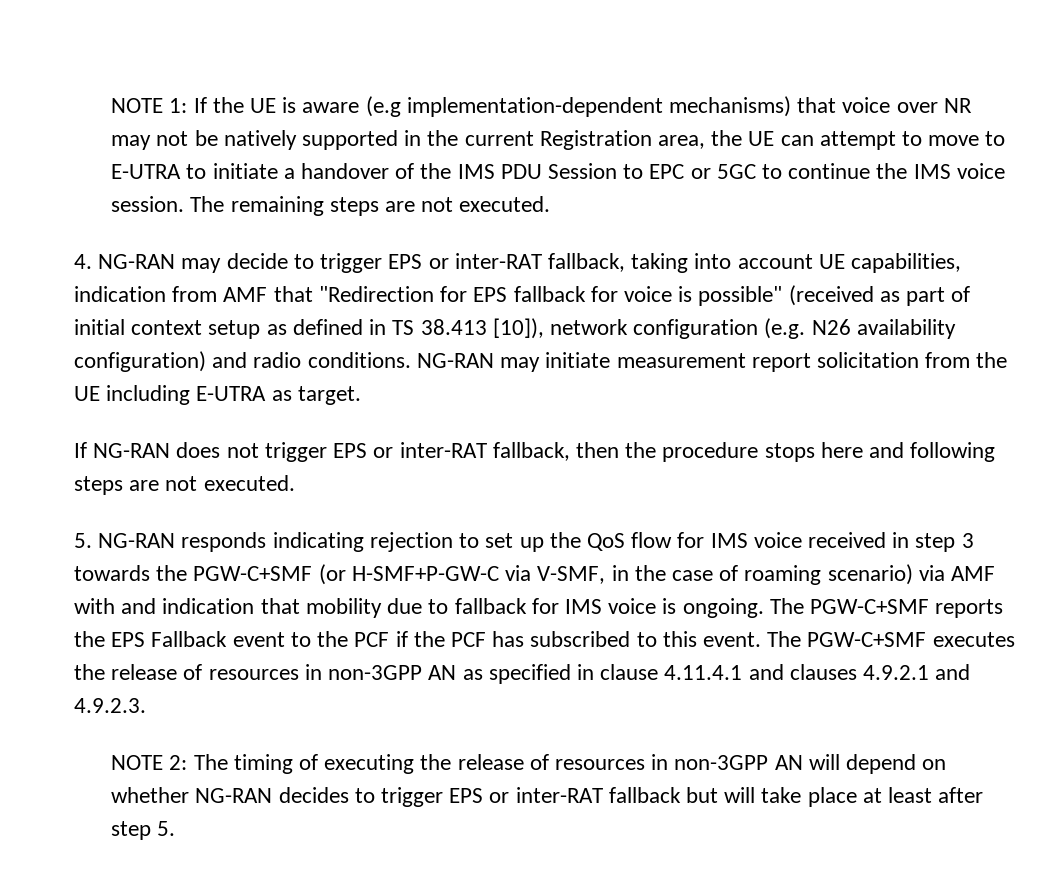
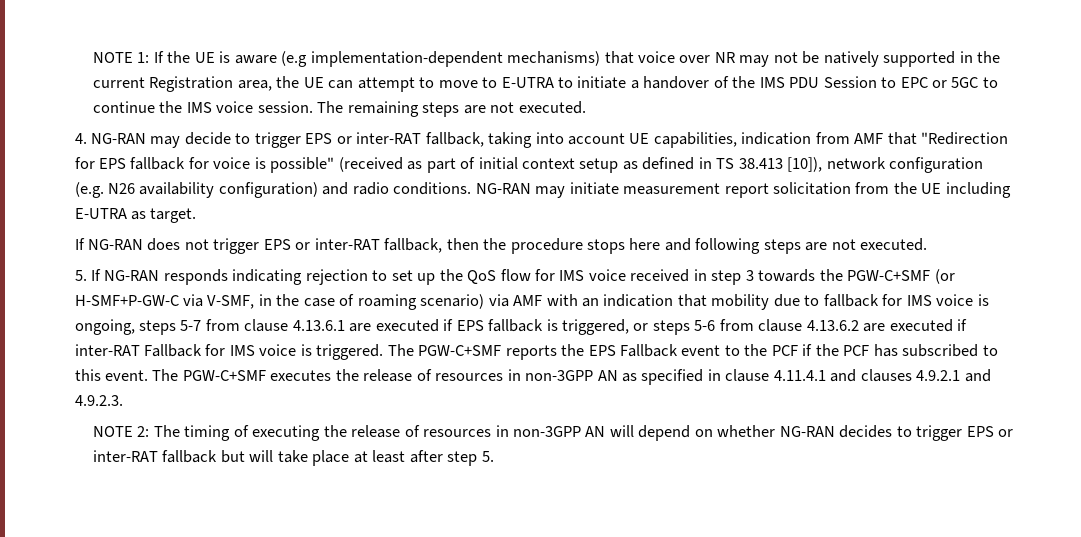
- 5. NG-RAN responds indicating rejection to set up the QoS flow for IMS voice received in step 3 towards the PGW-C+SMF (or H-SMF+P-GW-C via V-SMF, in the case of roaming scenario) via AMF with and indication that mobility due to fallback for IMS voice is ongoing.
+ 5. If NG-RAN responds indicating rejection to set up the QoS flow for IMS voice received in step 3 towards the PGW-C+SMF (or H-SMF+P-GW-C via V-SMF, in the case of roaming scenario) via AMF with an indication that mobility due to fallback for IMS voice is ongoing, steps 5-7 from clause 4.13.6.1 are executed if EPS fallback is triggered, or steps 5-6 from clause 4.13.6.2 are executed if inter-RAT Fallback for IMS voice is triggered.

